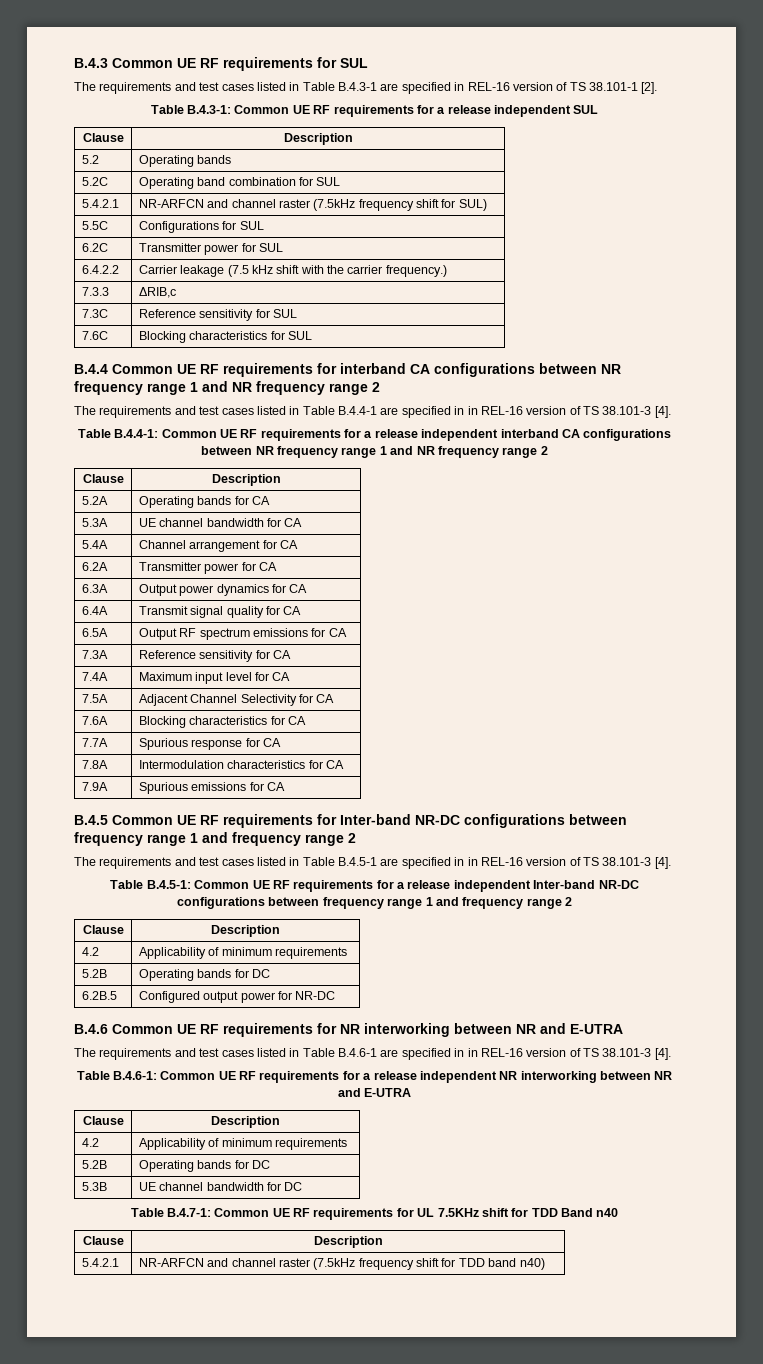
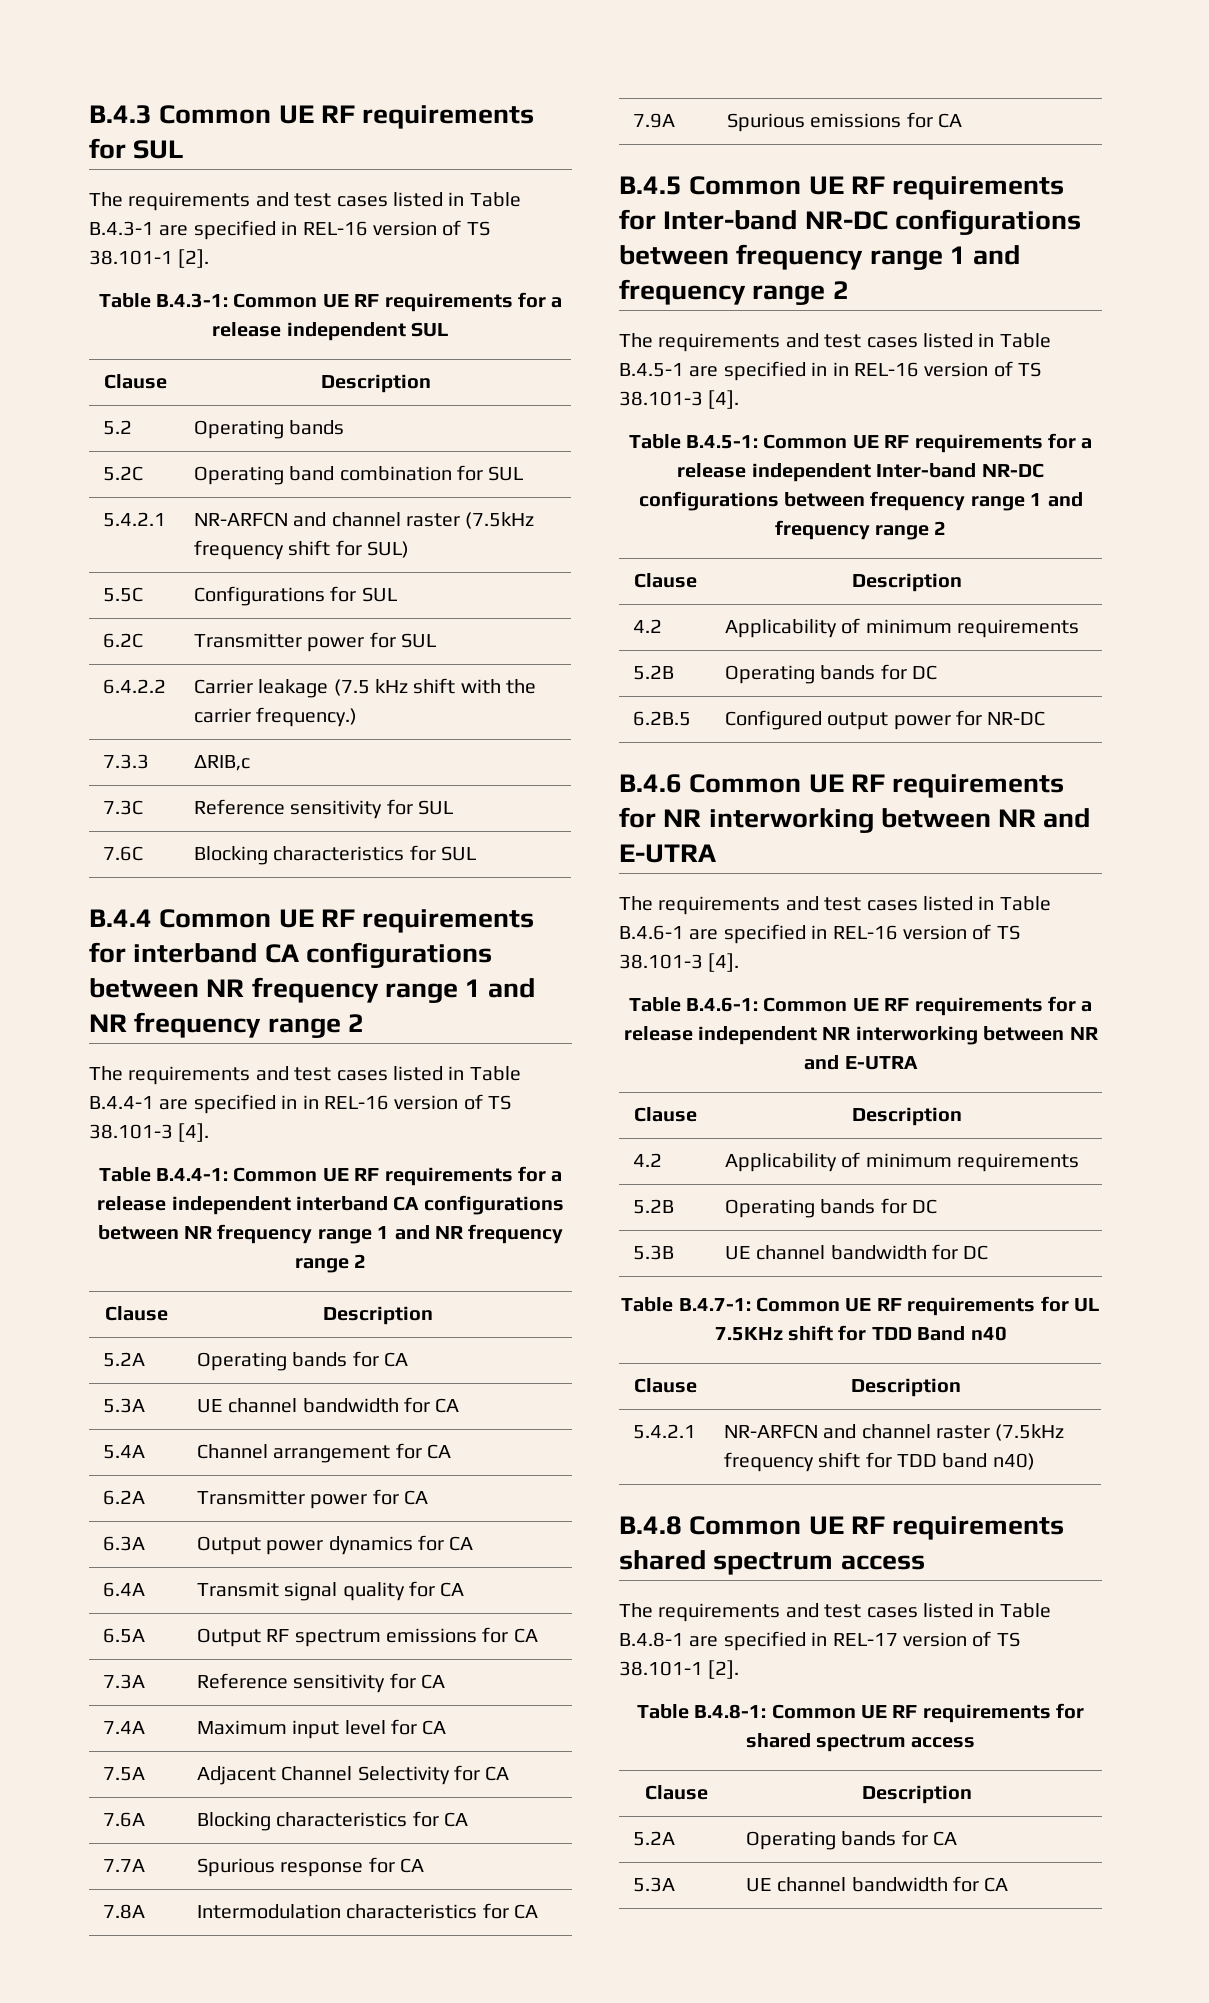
- The requirements and test cases listed in Table B.4.6-1 are specified in in REL-16 version of TS 38.101-3 [4].
+ The requirements and test cases listed in Table B.4.6-1 are specified in REL-16 version of TS 38.101-3 [4].
+ B.4.8 Common UE RF requirements shared spectrum access
+ The requirements and test cases listed in Table B.4.8-1 are specified in REL-17 version of TS 38.101-1 [2].
+ Table B.4.8-1: Common UE RF requirements for shared spectrum access
+ Clause | Description
+ 5.2A | Operating bands for CA
+ 5.3A | UE channel bandwidth for CA

